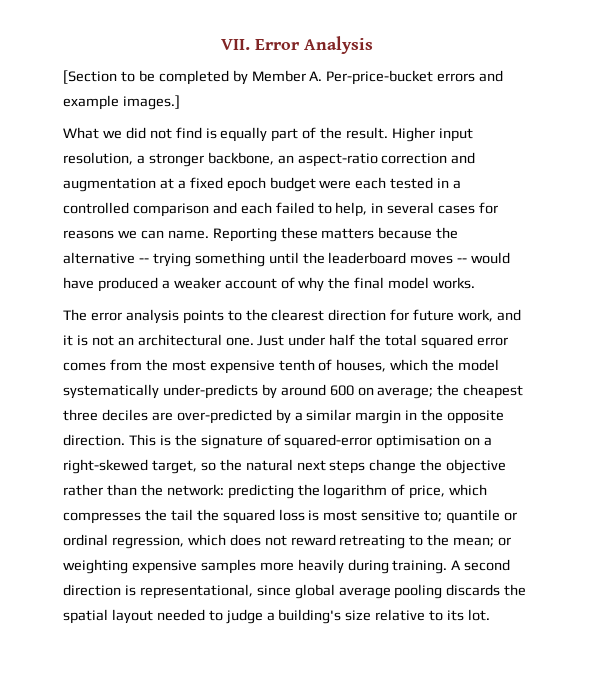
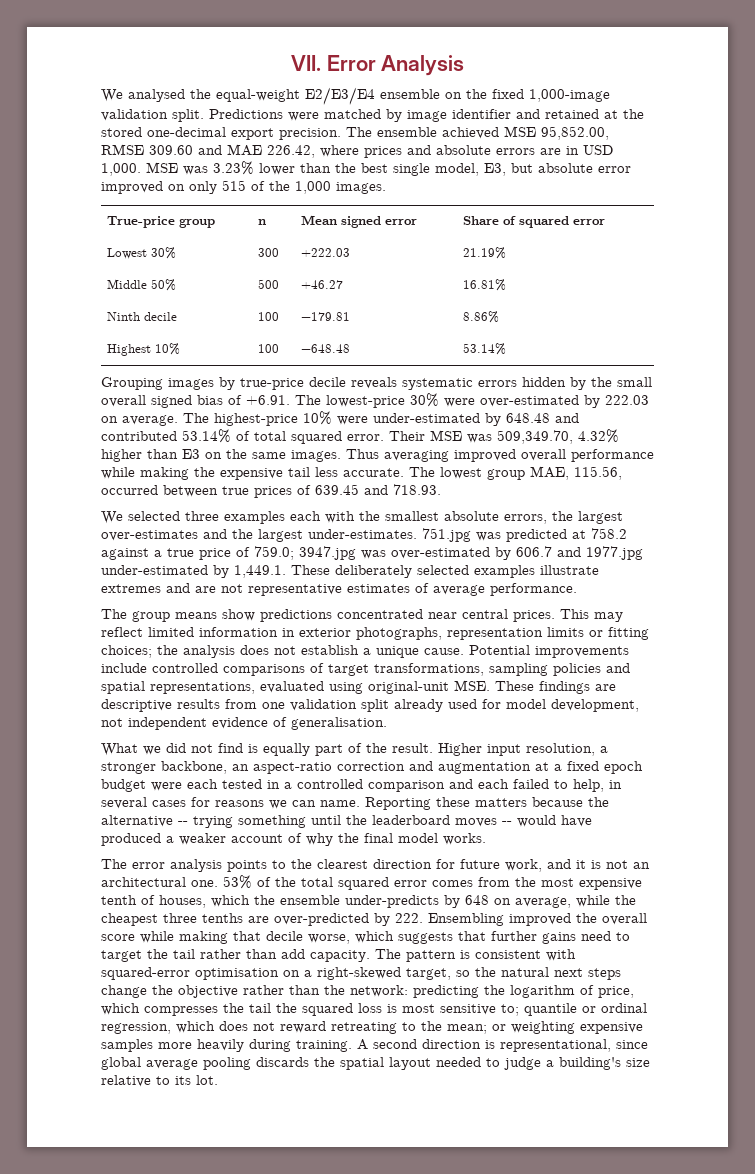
- [Section to be completed by Member A. Per-price-bucket errors and example images.]
+ We analysed the equal-weight E2/E3/E4 ensemble on the fixed 1,000-image validation split. Predictions were matched by image identifier and retained at the stored one-decimal export precision. The ensemble achieved MSE 95,852.00, RMSE 309.60 and MAE 226.42, where prices and absolute errors are in USD 1,000. MSE was 3.23% lower than the best single model, E3, but absolute error improved on only 515 of the 1,000 images.
+ True-price group | n | Mean signed error | Share of squared error
+ Lowest 30% | 300 | +222.03 | 21.19%
+ Middle 50% | 500 | +46.27 | 16.81%
+ Ninth decile | 100 | −179.81 | 8.86%
+ Highest 10% | 100 | −648.48 | 53.14%
+ Grouping images by true-price decile reveals systematic errors hidden by the small overall signed bias of +6.91. The lowest-price 30% were over-estimated by 222.03 on average. The highest-price 10% were under-estimated by 648.48 and contributed 53.14% of total squared error. Their MSE was 509,349.70, 4.32% higher than E3 on the same images. Thus averaging improved overall performance while making the expensive tail less accurate. The lowest group MAE, 115.56, occurred between true prices of 639.45 and 718.93.
+ We selected three examples each with the smallest absolute errors, the largest over-estimates and the largest under-estimates. 751.jpg was predicted at 758.2 against a true price of 759.0; 3947.jpg was over-estimated by 606.7 and 1977.jpg under-estimated by 1,449.1. These deliberately selected examples illustrate extremes and are not representative estimates of average performance.
+ The group means show predictions concentrated near central prices. This may reflect limited information in exterior photographs, representation limits or fitting choices; the analysis does not establish a unique cause. Potential improvements include controlled comparisons of target transformations, sampling policies and spatial representations, evaluated using original-unit MSE. These findings are descriptive results from one validation split already used for model development, not independent evidence of generalisation.
- Just under half the total squared error comes from the most expensive tenth of houses, which the model systematically under-predicts by around 600 on average; the cheapest three deciles are over-predicted by a similar margin in the opposite direction. This is the signature of squared-error optimisation on a right-skewed target, so the natural next steps change the objective rather than the network:
+ 53% of the total squared error comes from the most expensive tenth of houses, which the ensemble under-predicts by 648 on average, while the cheapest three tenths are over-predicted by 222. Ensembling improved the overall score while making that decile worse, which suggests that further gains need to target the tail rather than add capacity. The pattern is consistent with squared-error optimisation on a right-skewed target, so the natural next steps change the objective rather than the network:

